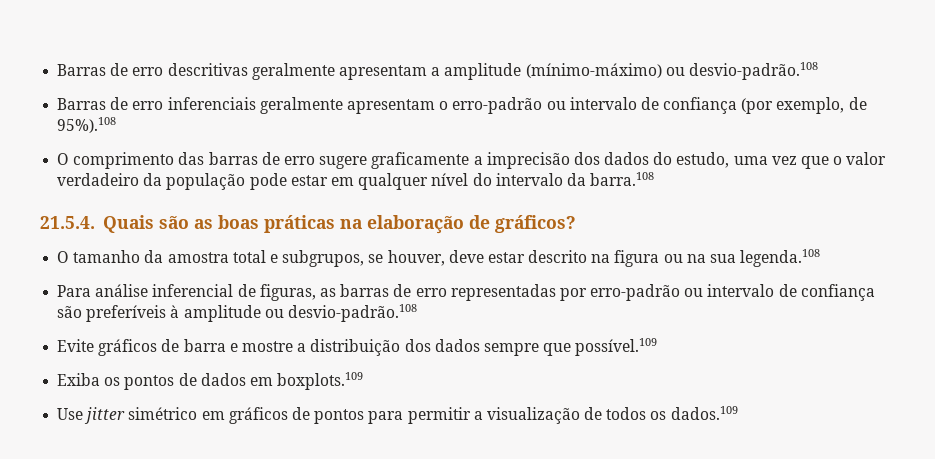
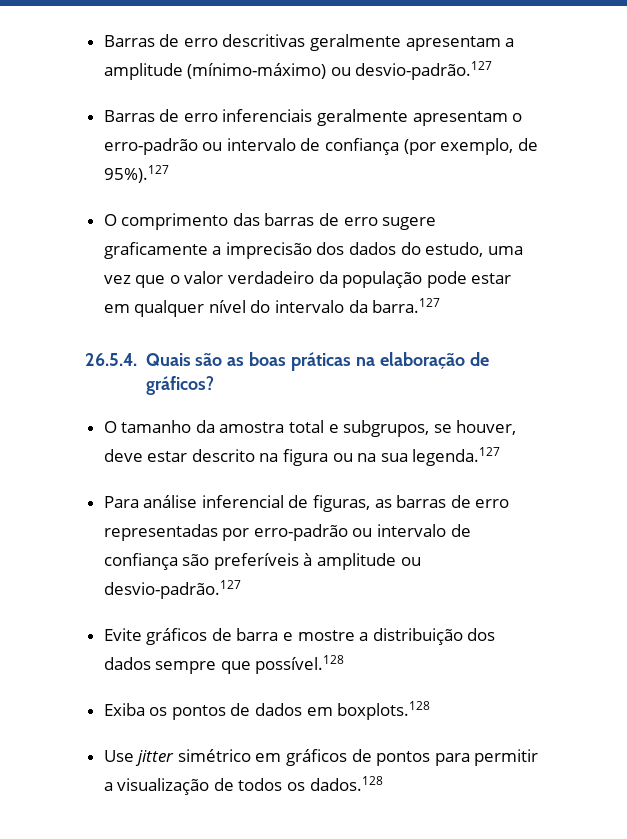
- Barras de erro descritivas geralmente apresentam a amplitude (mínimo-máximo) ou desvio-padrão.108
+ Barras de erro descritivas geralmente apresentam a amplitude (mínimo-máximo) ou desvio-padrão.127
- Barras de erro inferenciais geralmente apresentam o erro-padrão ou intervalo de confiança (por exemplo, de 95%).108
+ Barras de erro inferenciais geralmente apresentam o erro-padrão ou intervalo de confiança (por exemplo, de 95%).127
- O comprimento das barras de erro sugere graficamente a imprecisão dos dados do estudo, uma vez que o valor verdadeiro da população pode estar em qualquer nível do intervalo da barra.108
- 21.5.4. Quais são as boas práticas na elaboração de gráficos?
+ O comprimento das barras de erro sugere graficamente a imprecisão dos dados do estudo, uma vez que o valor verdadeiro da população pode estar em qualquer nível do intervalo da barra.127
+ 26.5.4. Quais são as boas práticas na elaboração de gráficos?
- O tamanho da amostra total e subgrupos, se houver, deve estar descrito na figura ou na sua legenda.108
+ O tamanho da amostra total e subgrupos, se houver, deve estar descrito na figura ou na sua legenda.127
- Para análise inferencial de figuras, as barras de erro representadas por erro-padrão ou intervalo de confiança são preferíveis à amplitude ou desvio-padrão.108
+ Para análise inferencial de figuras, as barras de erro representadas por erro-padrão ou intervalo de confiança são preferíveis à amplitude ou desvio-padrão.127
- Evite gráficos de barra e mostre a distribuição dos dados sempre que possível.109
+ Evite gráficos de barra e mostre a distribuição dos dados sempre que possível.128
- Exiba os pontos de dados em boxplots.109
+ Exiba os pontos de dados em boxplots.128
- Use jitter simétrico em gráficos de pontos para permitir a visualização de todos os dados.109
+ Use jitter simétrico em gráficos de pontos para permitir a visualização de todos os dados.128

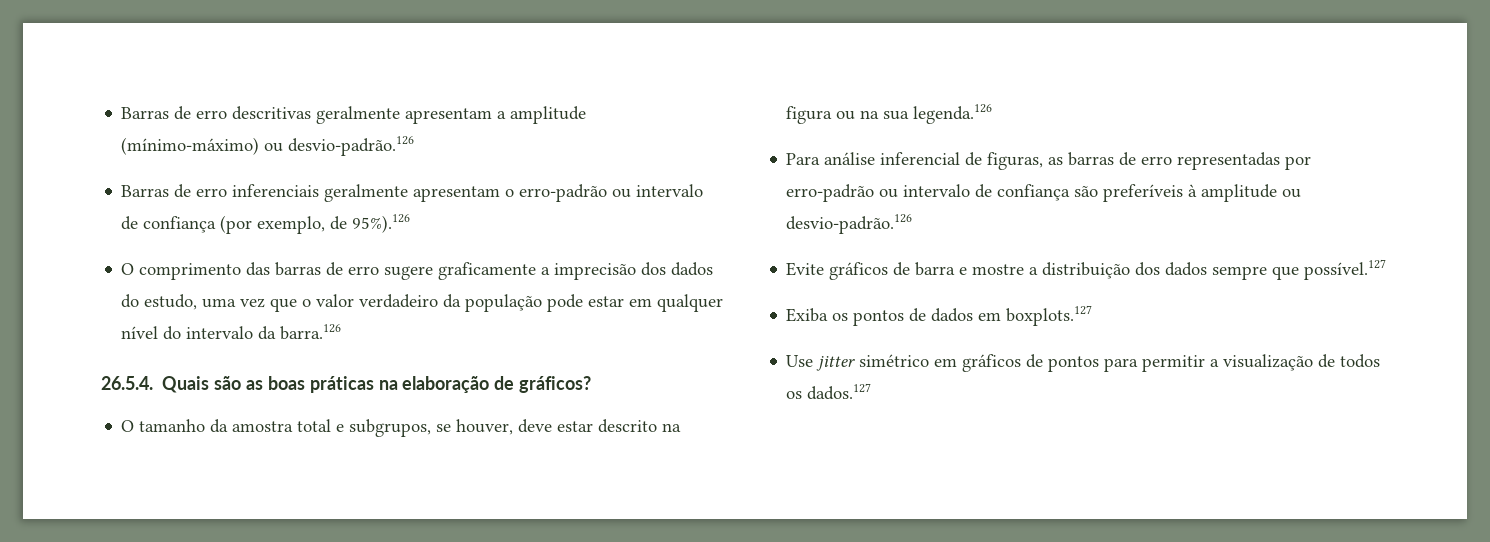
- Barras de erro descritivas geralmente apresentam a amplitude (mínimo-máximo) ou desvio-padrão.127
+ Barras de erro descritivas geralmente apresentam a amplitude (mínimo-máximo) ou desvio-padrão.126
- Barras de erro inferenciais geralmente apresentam o erro-padrão ou intervalo de confiança (por exemplo, de 95%).127
+ Barras de erro inferenciais geralmente apresentam o erro-padrão ou intervalo de confiança (por exemplo, de 95%).126
- O comprimento das barras de erro sugere graficamente a imprecisão dos dados do estudo, uma vez que o valor verdadeiro da população pode estar em qualquer nível do intervalo da barra.127
+ O comprimento das barras de erro sugere graficamente a imprecisão dos dados do estudo, uma vez que o valor verdadeiro da população pode estar em qualquer nível do intervalo da barra.126
- O tamanho da amostra total e subgrupos, se houver, deve estar descrito na figura ou na sua legenda.127
+ O tamanho da amostra total e subgrupos, se houver, deve estar descrito na figura ou na sua legenda.126
- Para análise inferencial de figuras, as barras de erro representadas por erro-padrão ou intervalo de confiança são preferíveis à amplitude ou desvio-padrão.127
+ Para análise inferencial de figuras, as barras de erro representadas por erro-padrão ou intervalo de confiança são preferíveis à amplitude ou desvio-padrão.126
- Evite gráficos de barra e mostre a distribuição dos dados sempre que possível.128
+ Evite gráficos de barra e mostre a distribuição dos dados sempre que possível.127
- Exiba os pontos de dados em boxplots.128
+ Exiba os pontos de dados em boxplots.127
- Use jitter simétrico em gráficos de pontos para permitir a visualização de todos os dados.128
+ Use jitter simétrico em gráficos de pontos para permitir a visualização de todos os dados.127

